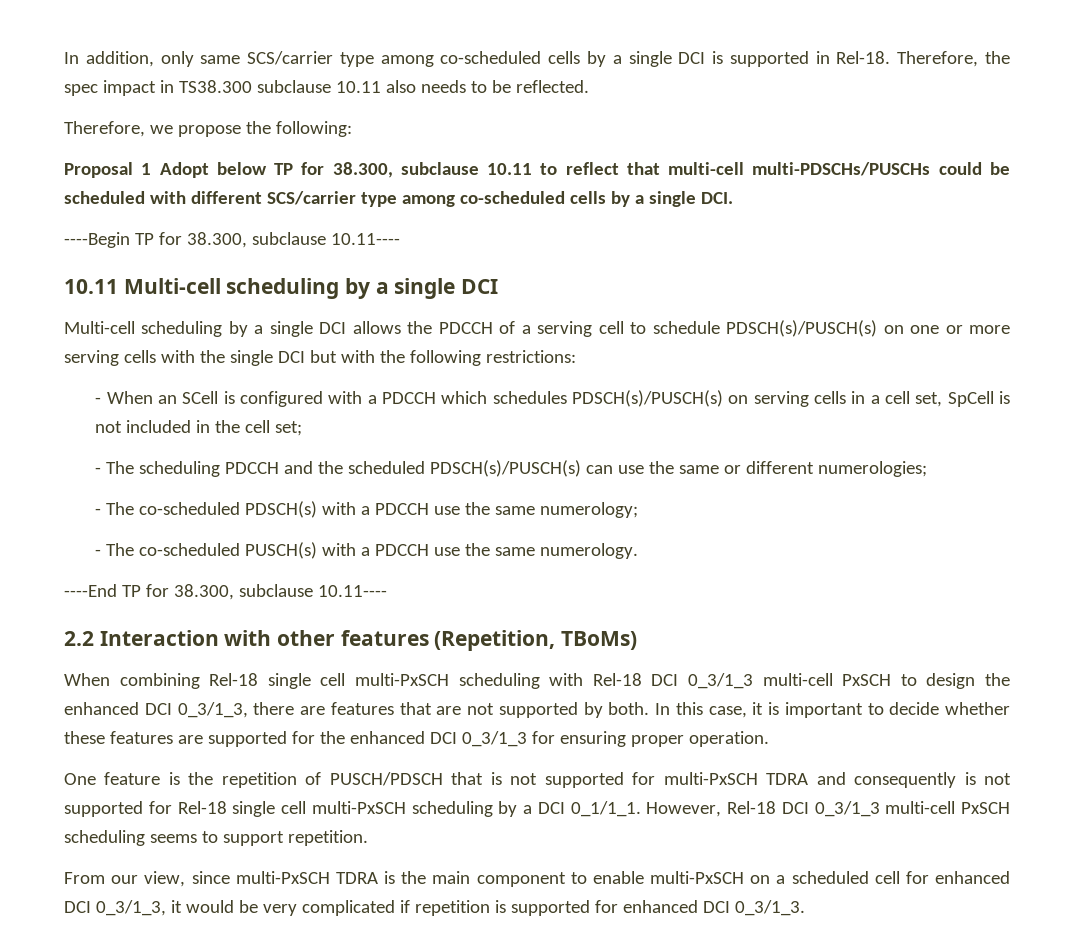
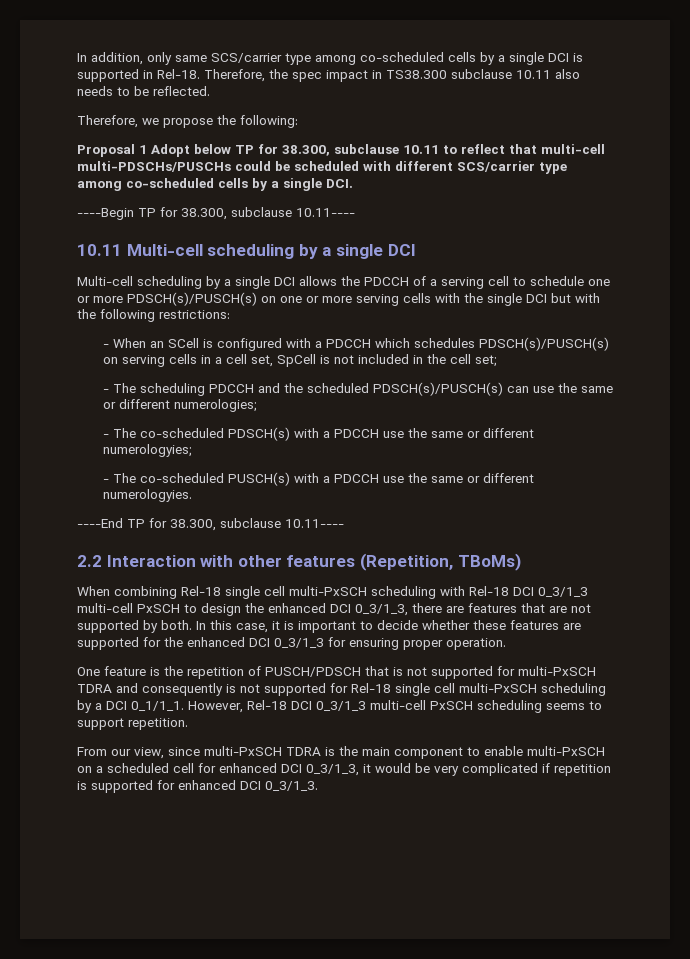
- Multi-cell scheduling by a single DCI allows the PDCCH of a serving cell to schedule PDSCH(s)/PUSCH(s) on one or more serving cells with the single DCI but with the following restrictions:
+ Multi-cell scheduling by a single DCI allows the PDCCH of a serving cell to schedule one or more PDSCH(s)/PUSCH(s) on one or more serving cells with the single DCI but with the following restrictions:
- - The co-scheduled PDSCH(s) with a PDCCH use the same numerology;
+ - The co-scheduled PDSCH(s) with a PDCCH use the same or different numerologyies;
- - The co-scheduled PUSCH(s) with a PDCCH use the same numerology.
+ - The co-scheduled PUSCH(s) with a PDCCH use the same or different numerologyies.

